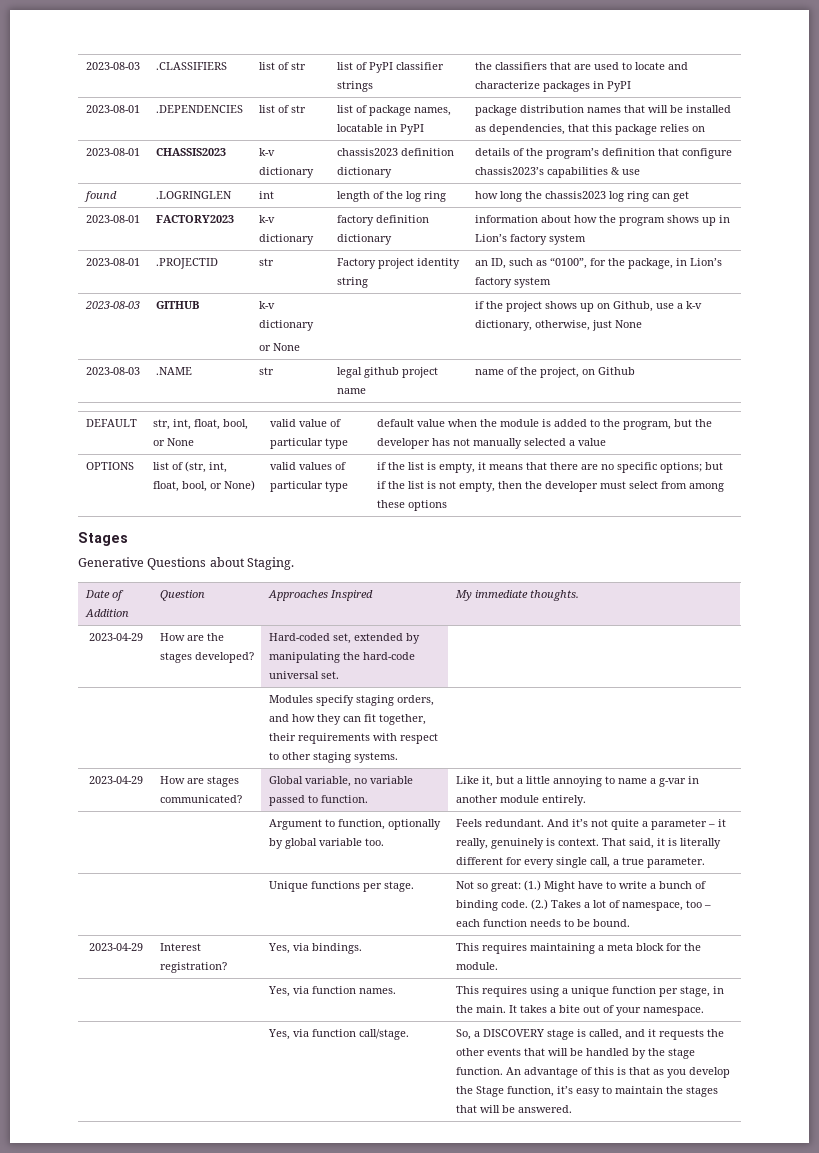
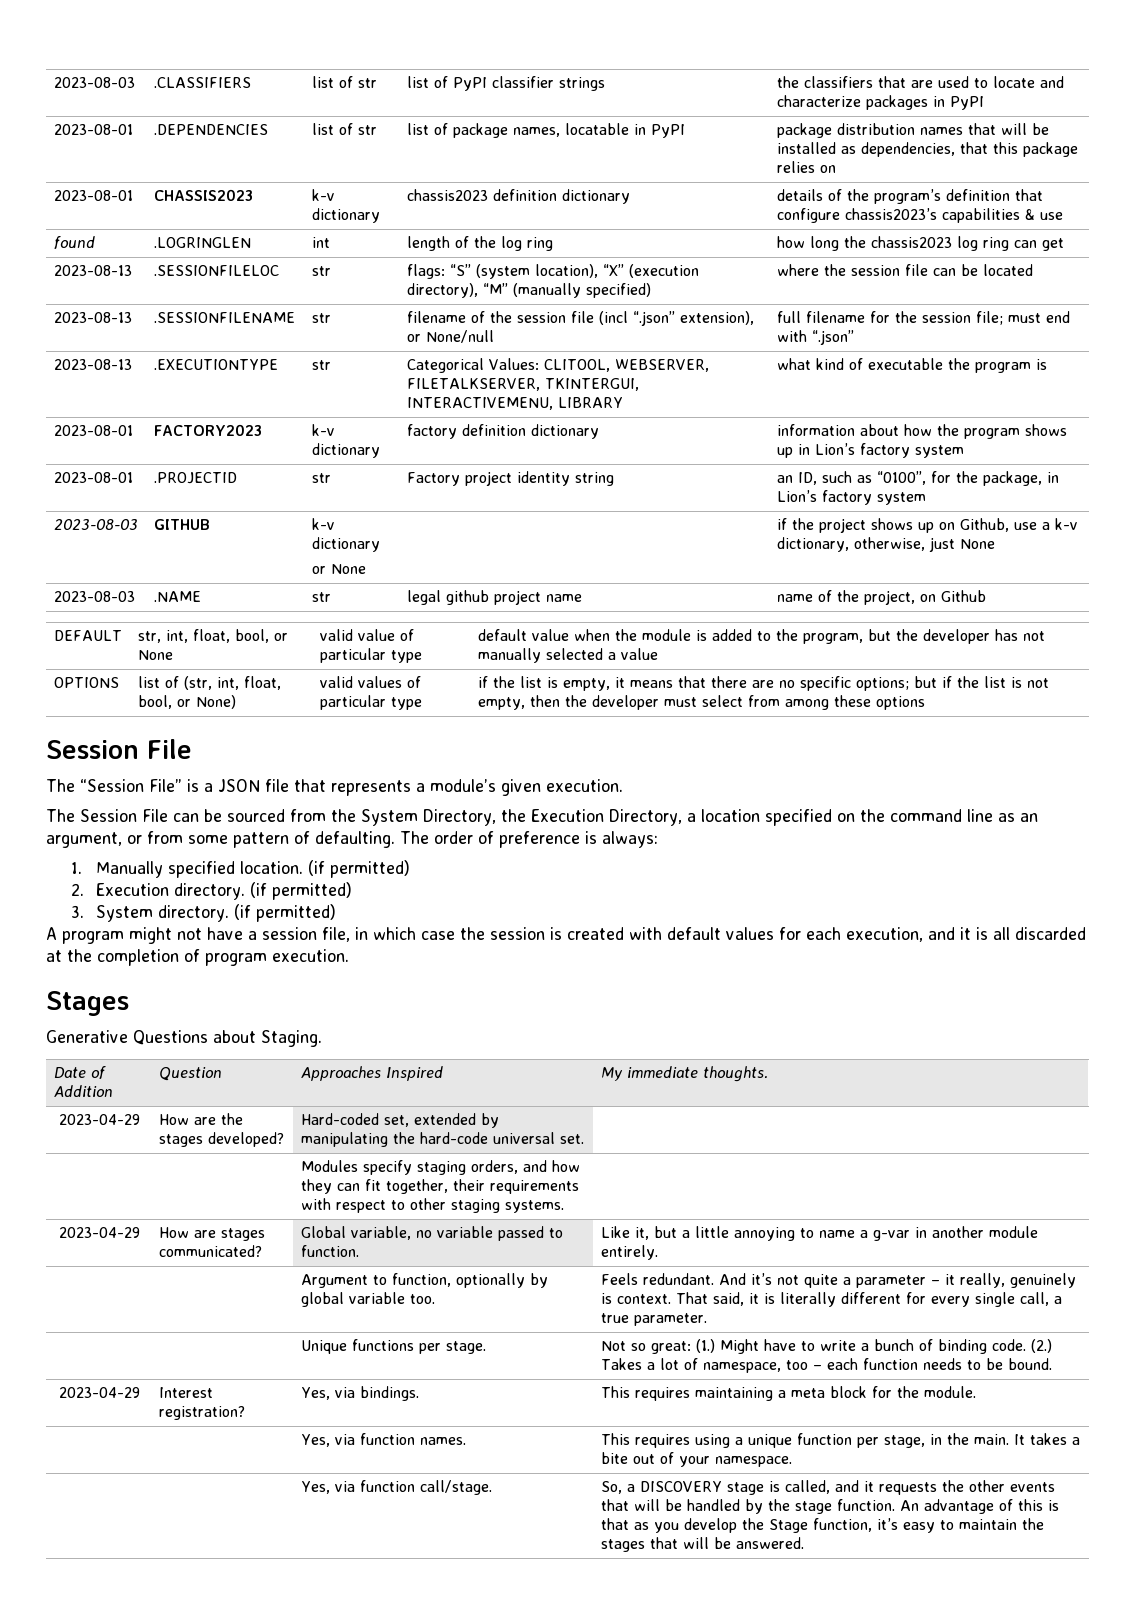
+ 2023-08-13 | .SESSIONFILELOC | str | flags: “S” (system location), “X” (execution directory), “M” (manually specified) | where the session file can be located
+ 2023-08-13 | .SESSIONFILENAME | str | filename of the session file (incl “.json” extension), or None/null | full filename for the session file; must end with “.json”
+ 2023-08-13 | .EXECUTIONTYPE | str | Categorical Values: CLITOOL, WEBSERVER, FILETALKSERVER, TKINTERGUI, INTERACTIVEMENU, LIBRARY | what kind of executable the program is
  if the list is empty, it means that there are no specific options; but if the list is not empty, then the developer must select from among these options
+ Session File
+ The “Session File” is a JSON file that represents a module’s given execution.
+ The Session File can be sourced from the System Directory, the Execution Directory, a location specified on the command line as an argument, or from some pattern of defaulting. The order of preference is always:
+ 1. Manually specified location. (if permitted)
+ 2. Execution directory. (if permitted)
+ 3. System directory. (if permitted)
+ A program might not have a session file, in which case the session is created with default values for each execution, and it is all discarded at the completion of program execution.

